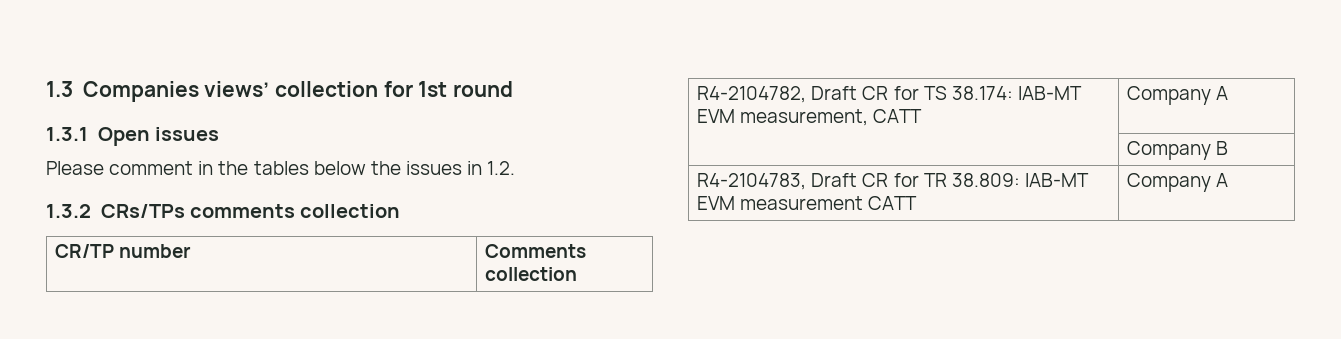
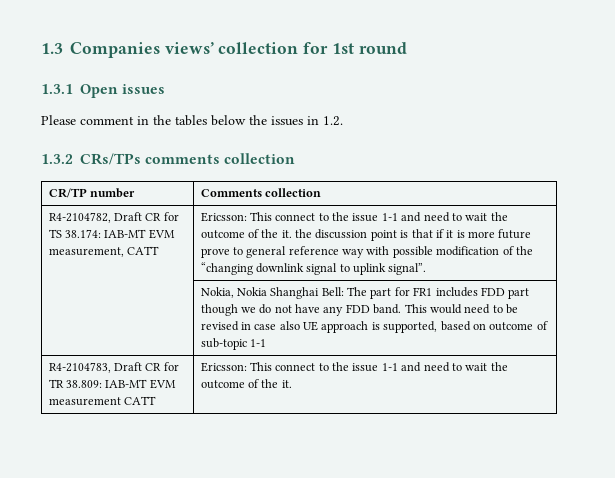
- R4-2104782, Draft CR for TS 38.174: IAB-MT EVM measurement, CATT | Company A
- | Company B
+ R4-2104782, Draft CR for TS 38.174: IAB-MT EVM measurement, CATT | Ericsson: This connect to the issue 1-1 and need to wait the outcome of the it. the discussion point is that if it is more future prove to general reference way with possible modification of the “changing downlink signal to uplink signal”.
+ | Nokia, Nokia Shanghai Bell: The part for FR1 includes FDD part though we do not have any FDD band. This would need to be revised in case also UE approach is supported, based on outcome of sub-topic 1-1
- R4-2104783, Draft CR for TR 38.809: IAB-MT EVM measurement CATT | Company A
+ R4-2104783, Draft CR for TR 38.809: IAB-MT EVM measurement CATT | Ericsson: This connect to the issue 1-1 and need to wait the outcome of the it.

